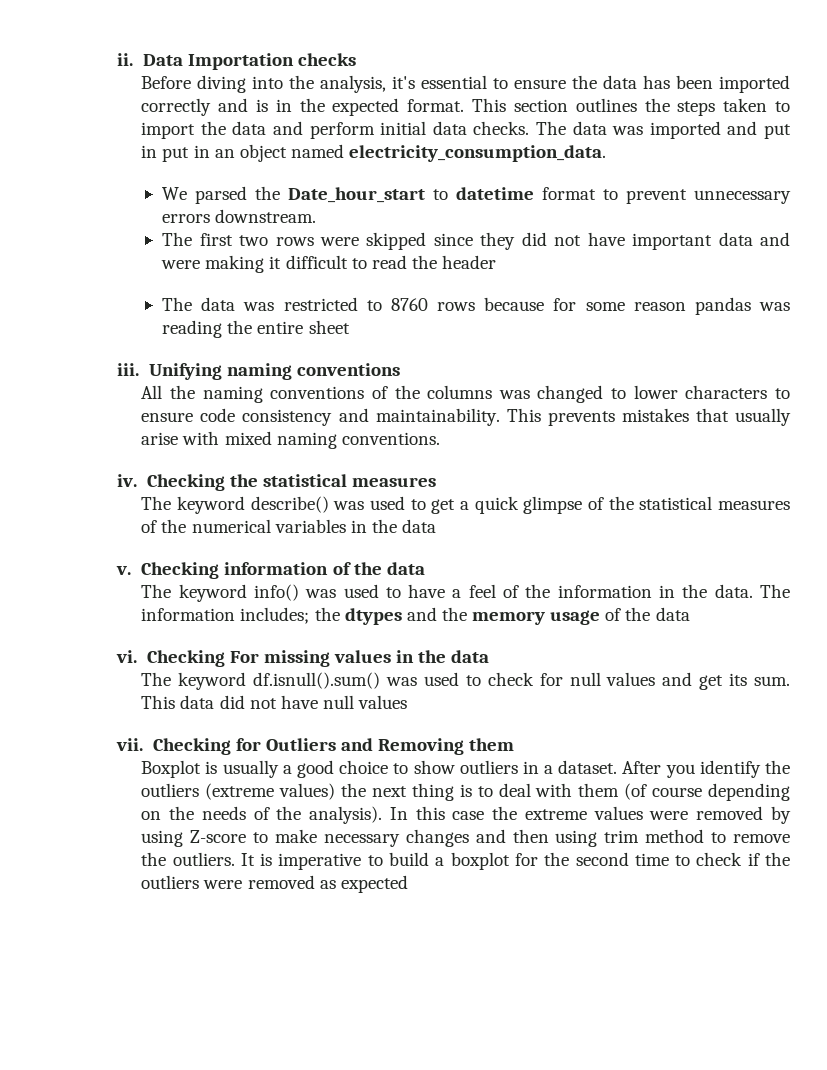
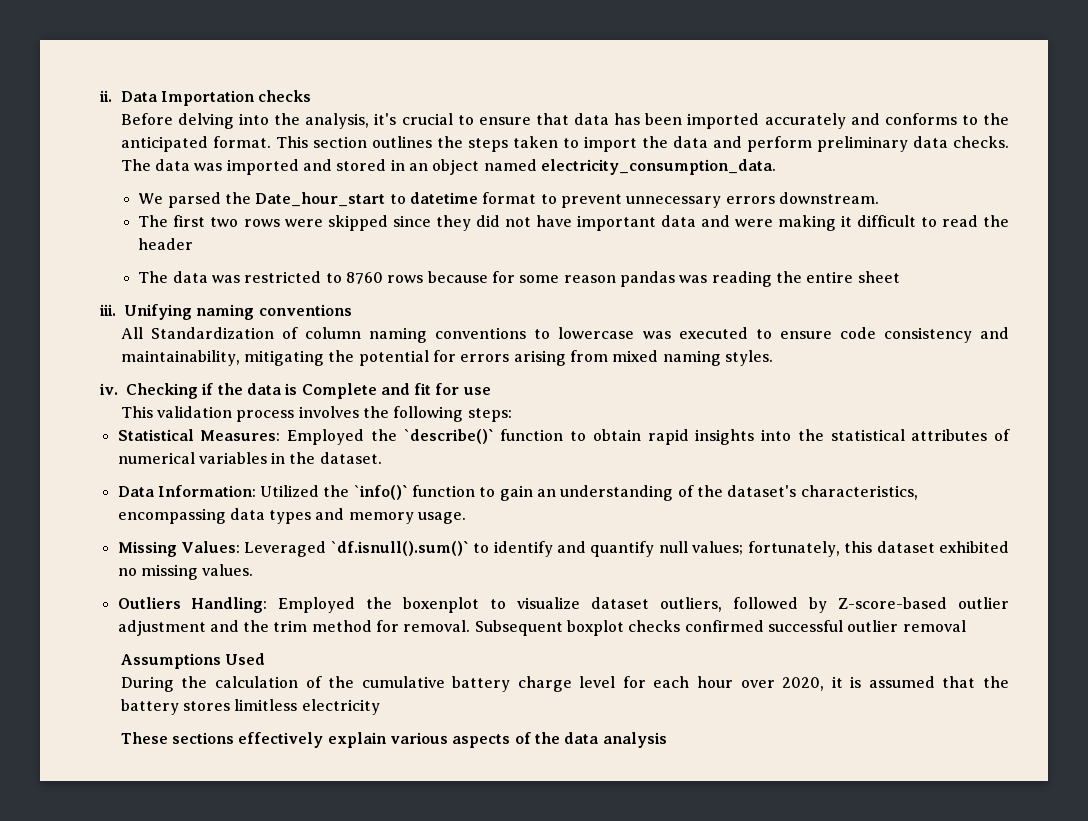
- Before diving into the analysis, it's essential to ensure the data has been imported correctly and is in the expected format.
+ Before delving into the analysis, it's crucial to ensure that data has been imported accurately and conforms to the anticipated format.
- This section outlines the steps taken to import the data and perform initial data checks.
+ This section outlines the steps taken to import the data and perform preliminary data checks.
- The data was imported and put in put in an object named electricity_consumption_data.
+ The data was imported and stored in an object named electricity_consumption_data.
- All the naming conventions of the columns was changed to lower characters to ensure code consistency and maintainability. This prevents mistakes that usually arise with mixed naming conventions.
+ All Standardization of column naming conventions to lowercase was executed to ensure code consistency and maintainability, mitigating the potential for errors arising from mixed naming styles.
- Checking the statistical measures
- The keyword describe() was used to get a quick glimpse of the statistical measures of the numerical variables in the data
- v. Checking information of the data
- The keyword info() was used to have a feel of the information in the data. The information includes; the dtypes and the memory usage of the data
- vi. Checking For missing values in the data
- The keyword df.isnull().sum() was used to check for null values and get its sum. This data did not have null values
- vii. Checking for Outliers and Removing them
- Boxplot is usually a good choice to show outliers in a dataset. After you identify the outliers (extreme values) the next thing is to deal with them (of course depending on the needs of the analysis). In this case the extreme values were removed by using Z-score to make necessary changes and then using trim method to remove the outliers. It is imperative to build a boxplot for the second time to check if the outliers were removed as expected
+ Checking if the data is Complete and fit for use
+ This validation process involves the following steps:
+ Statistical Measures: Employed the `describe()` function to obtain rapid insights into the statistical attributes of numerical variables in the dataset.
+ Data Information: Utilized the `info()` function to gain an understanding of the dataset's characteristics, encompassing data types and memory usage.
+ Missing Values: Leveraged `df.isnull().sum()` to identify and quantify null values; fortunately, this dataset exhibited no missing values.
+ Outliers Handling: Employed the boxenplot to visualize dataset outliers, followed by Z-score-based outlier adjustment and the trim method for removal. Subsequent boxplot checks confirmed successful outlier removal
+ Assumptions Used
+ During the calculation of the cumulative battery charge level for each hour over 2020, it is assumed that the battery stores limitless electricity
+ These sections effectively explain various aspects of the data analysis

